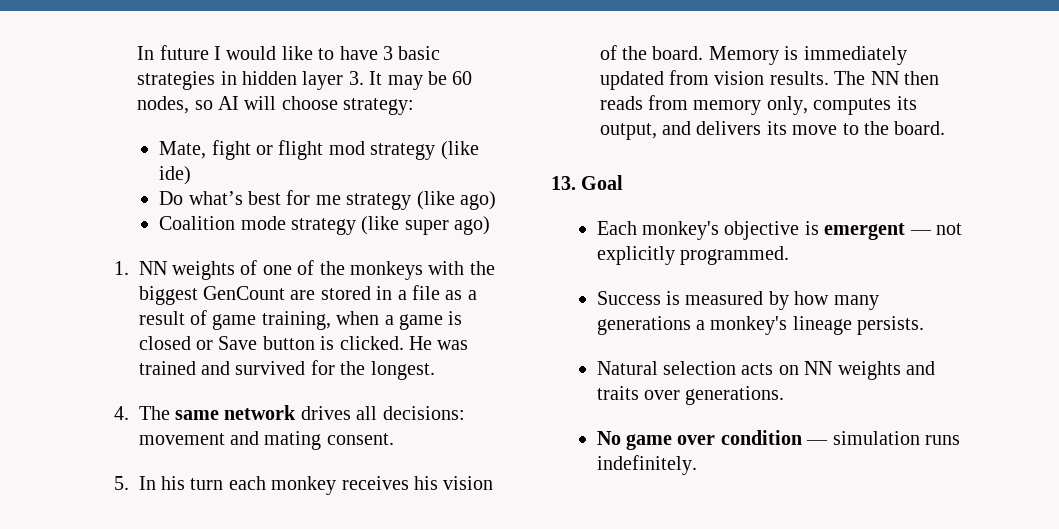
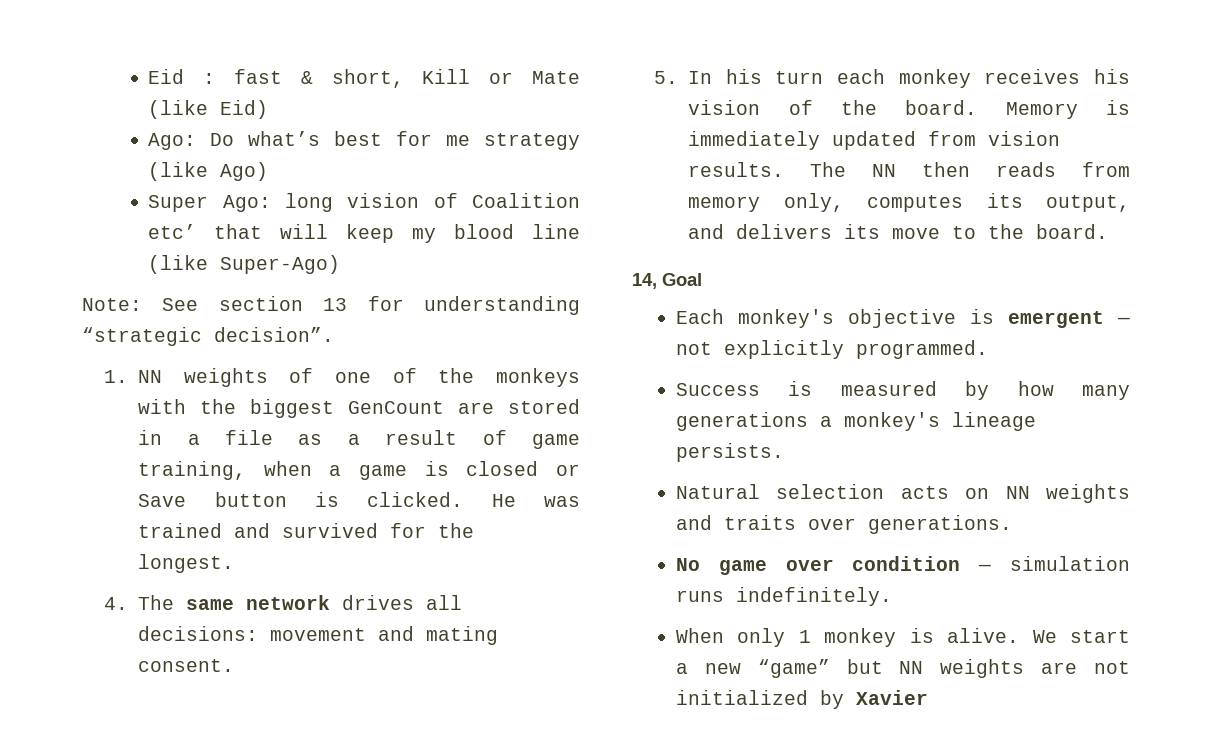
- In future I would like to have 3 basic strategies in hidden layer 3. It may be 60 nodes, so AI will choose strategy:
- Mate, fight or flight mod strategy (like ide)
- Do what’s best for me strategy (like ago)
- Coalition mode strategy (like super ago)
+ Eid : fast & short, Kill or Mate (like Eid)
+ Ago: Do what’s best for me strategy (like Ago)
+ Super Ago: long vision of Coalition etc’ that will keep my blood line (like Super-Ago)
+ Note: See section 13 for understanding “strategic decision”.
- 13. Goal
+ 14, Goal
+ When only 1 monkey is alive. We start a new “game” but NN weights are not initialized by Xavier

